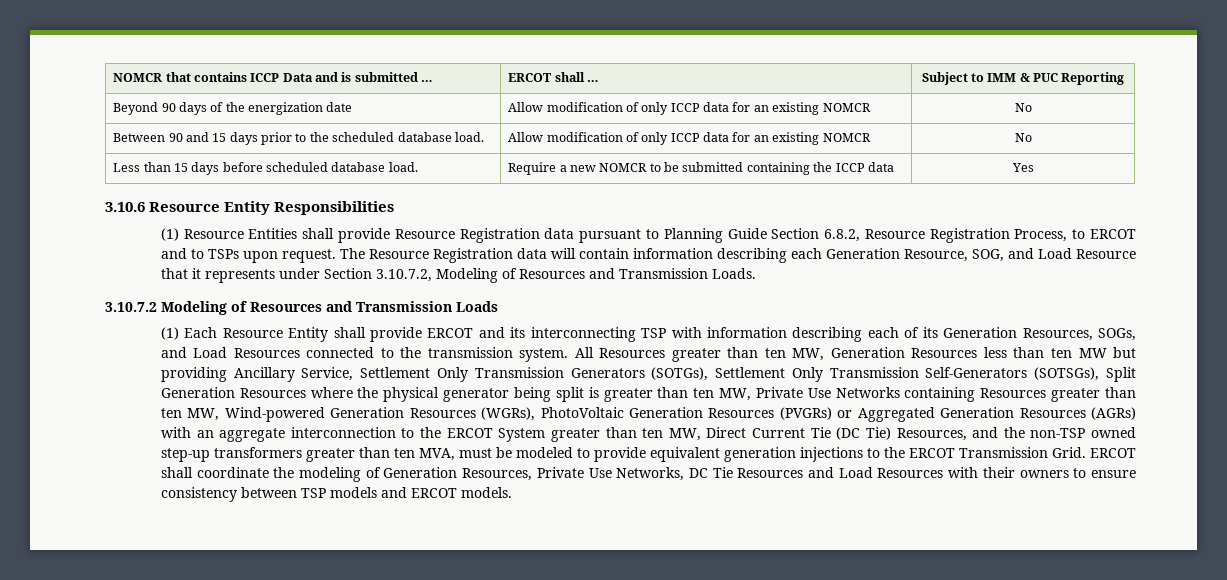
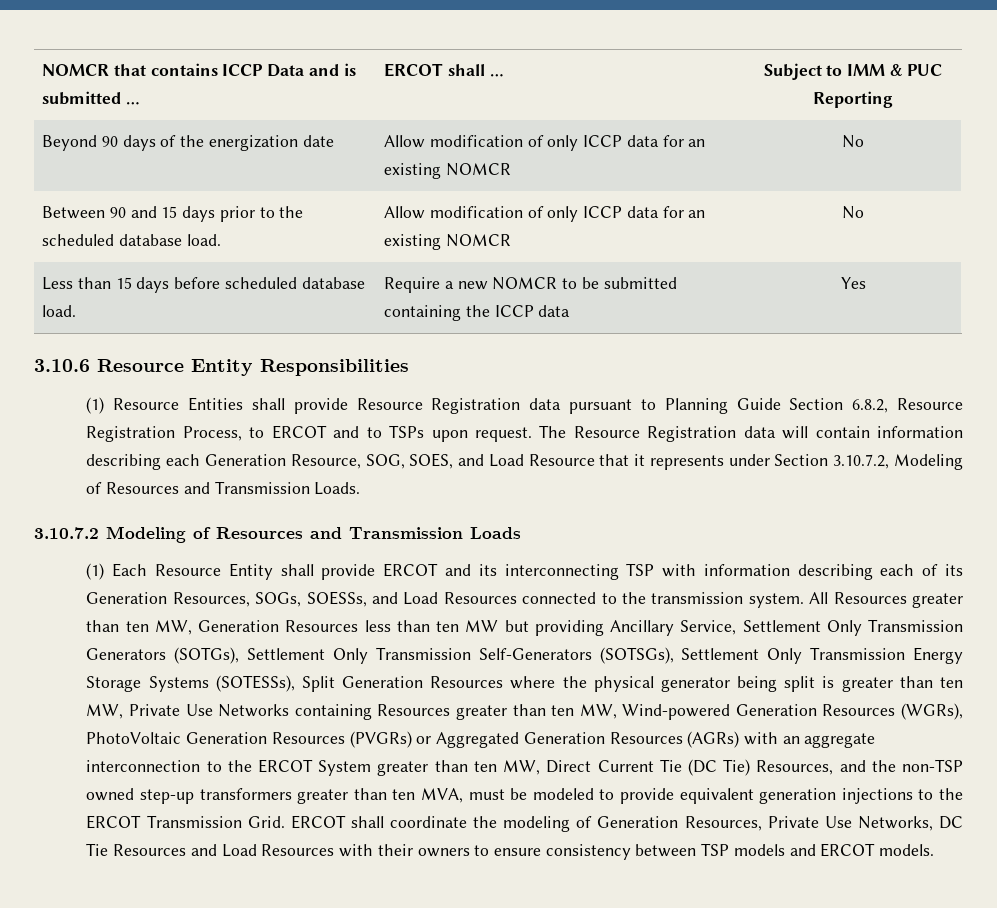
- The Resource Registration data will contain information describing each Generation Resource, SOG, and Load Resource that it represents under Section 3.10.7.2, Modeling of Resources and Transmission Loads.
+ The Resource Registration data will contain information describing each Generation Resource, SOG, SOES, and Load Resource that it represents under Section 3.10.7.2, Modeling of Resources and Transmission Loads.
- (1) Each Resource Entity shall provide ERCOT and its interconnecting TSP with information describing each of its Generation Resources, SOGs, and Load Resources connected to the transmission system.
+ (1) Each Resource Entity shall provide ERCOT and its interconnecting TSP with information describing each of its Generation Resources, SOGs, SOESSs, and Load Resources connected to the transmission system.
- All Resources greater than ten MW, Generation Resources less than ten MW but providing Ancillary Service, Settlement Only Transmission Generators (SOTGs), Settlement Only Transmission Self-Generators (SOTSGs), Split Generation Resources where the physical generator being split is greater than ten MW, Private Use Networks containing Resources greater than ten MW, Wind-powered Generation Resources (WGRs), PhotoVoltaic Generation Resources (PVGRs) or Aggregated Generation Resources (AGRs) with an aggregate interconnection to the ERCOT System greater than ten MW, Direct Current Tie (DC Tie) Resources, and the non-TSP owned step-up transformers greater than ten MVA, must be modeled to provide equivalent generation injections to the ERCOT Transmission Grid.
+ All Resources greater than ten MW, Generation Resources less than ten MW but providing Ancillary Service, Settlement Only Transmission Generators (SOTGs), Settlement Only Transmission Self-Generators (SOTSGs), Settlement Only Transmission Energy Storage Systems (SOTESSs), Split Generation Resources where the physical generator being split is greater than ten MW, Private Use Networks containing Resources greater than ten MW, Wind-powered Generation Resources (WGRs), PhotoVoltaic Generation Resources (PVGRs) or Aggregated Generation Resources (AGRs) with an aggregate interconnection to the ERCOT System greater than ten MW, Direct Current Tie (DC Tie) Resources, and the non-TSP owned step-up transformers greater than ten MVA, must be modeled to provide equivalent generation injections to the ERCOT Transmission Grid.

